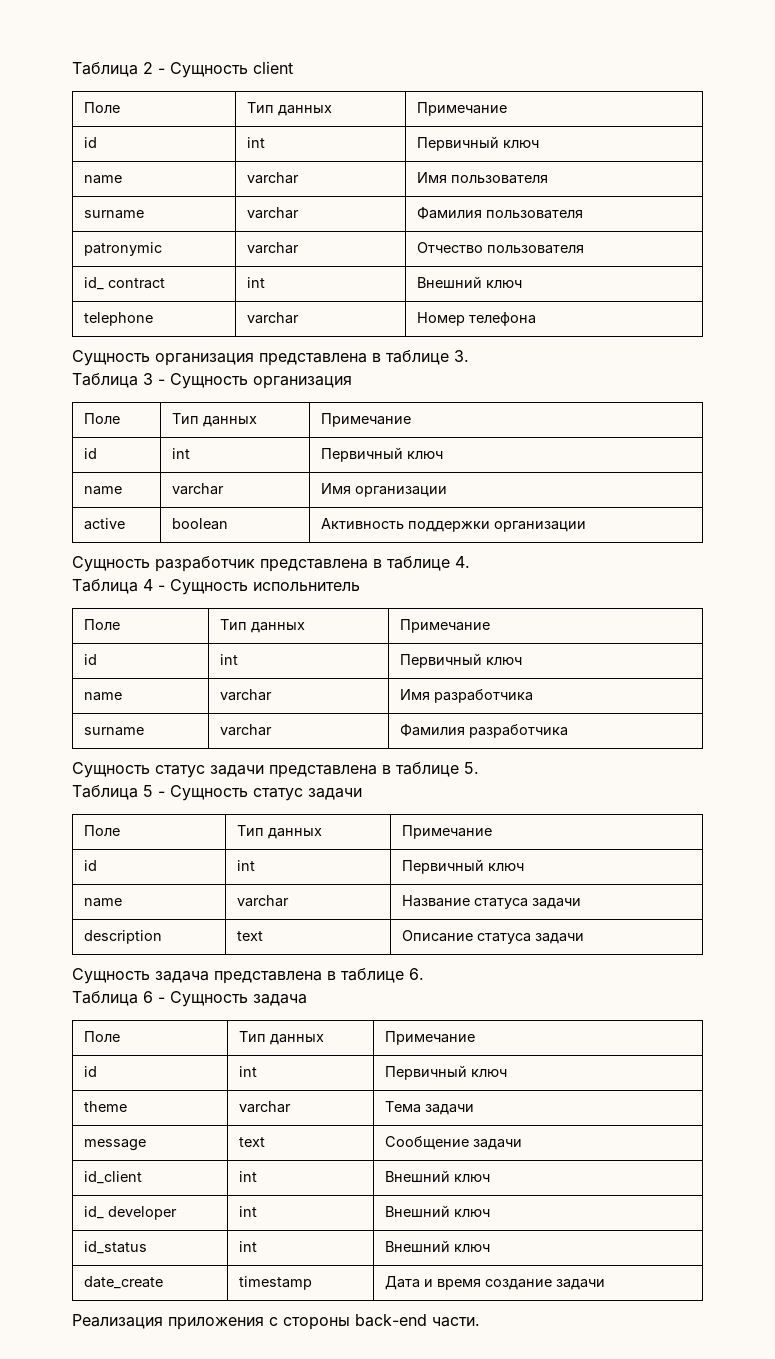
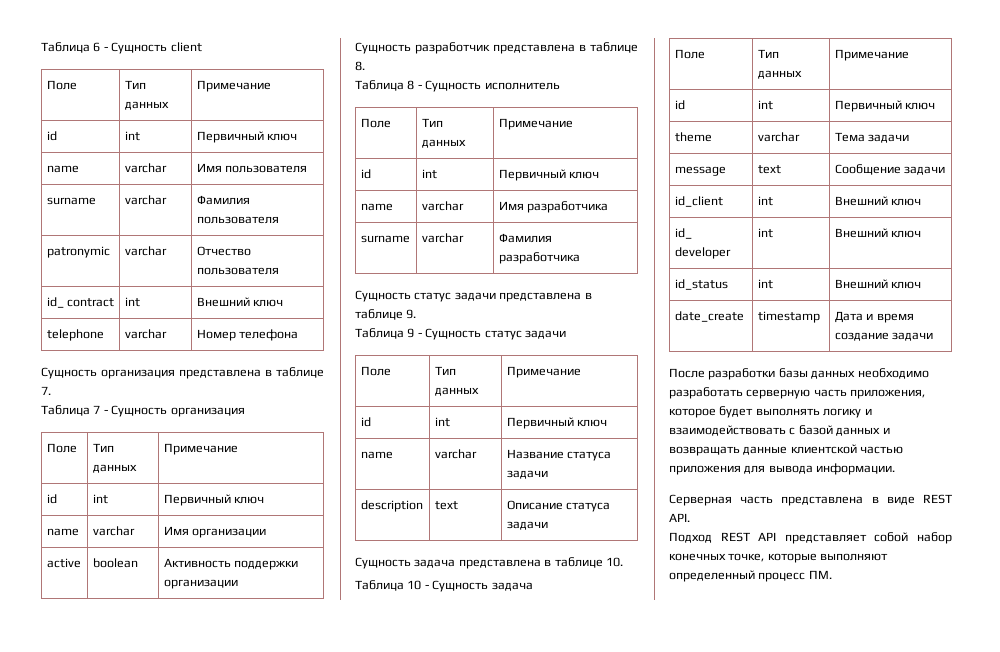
- Таблица 2 - Сущность client
+ Таблица 6 - Сущность client
- Сущность организация представлена в таблице 3.
- Таблица 3 - Сущность организация
+ Сущность организация представлена в таблице 7.
+ Таблица 7 - Сущность организация
- Сущность разработчик представлена в таблице 4.
- Таблица 4 - Сущность испольнитель
+ Сущность разработчик представлена в таблице 8.
+ Таблица 8 - Сущность исполнитель
- Сущность статус задачи представлена в таблице 5.
- Таблица 5 - Сущность статус задачи
+ Сущность статус задачи представлена в таблице 9.
+ Таблица 9 - Сущность статус задачи
- Сущность задача представлена в таблице 6.
- Таблица 6 - Сущность задача
+ Сущность задача представлена в таблице 10.
+ Таблица 10 - Сущность задача
- Реализация приложения с стороны back-end части.
+ После разработки базы данных необходимо разработать серверную часть приложения, которое будет выполнять логику и взаимодействовать с базой данных и возвращать данные клиентской частью приложения для вывода информации.
+ Серверная часть представлена в виде REST API.
+ Подход REST API представляет собой набор конечных точке, которые выполняют определенный процесс ПМ.

